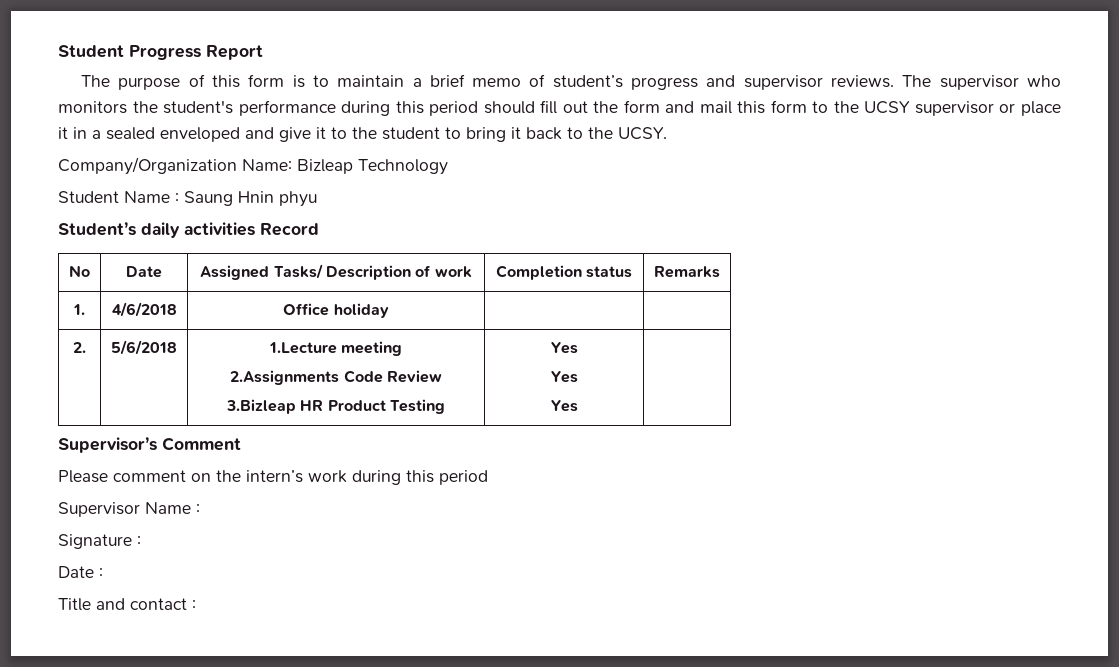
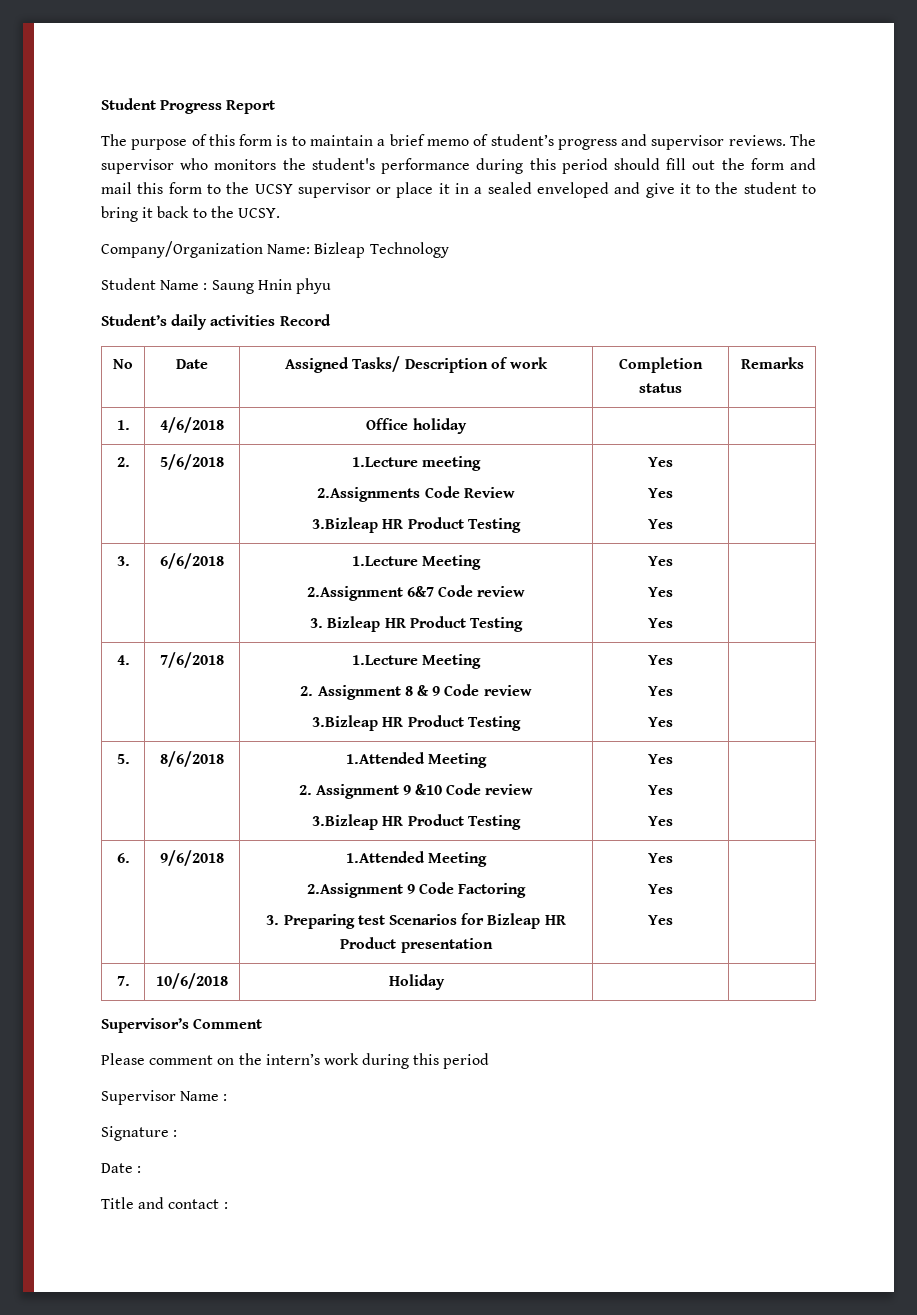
+ 3. | 6/6/2018 | 1.Lecture Meeting
+ 2.Assignment 6&7 Code review
+ 3. Bizleap HR Product Testing | Yes
+ Yes
+ Yes |
+ 4. | 7/6/2018 | 1.Lecture Meeting
+ 2. Assignment 8 & 9 Code review
+ 3.Bizleap HR Product Testing | Yes
+ Yes
+ Yes |
+ 5. | 8/6/2018 | 1.Attended Meeting
+ 2. Assignment 9 &10 Code review
+ 3.Bizleap HR Product Testing | Yes
+ Yes
+ Yes |
+ 6. | 9/6/2018 | 1.Attended Meeting
+ 2.Assignment 9 Code Factoring
+ 3. Preparing test Scenarios for Bizleap HR Product presentation | Yes
+ Yes
+ Yes |
+ 7. | 10/6/2018 | Holiday | |

